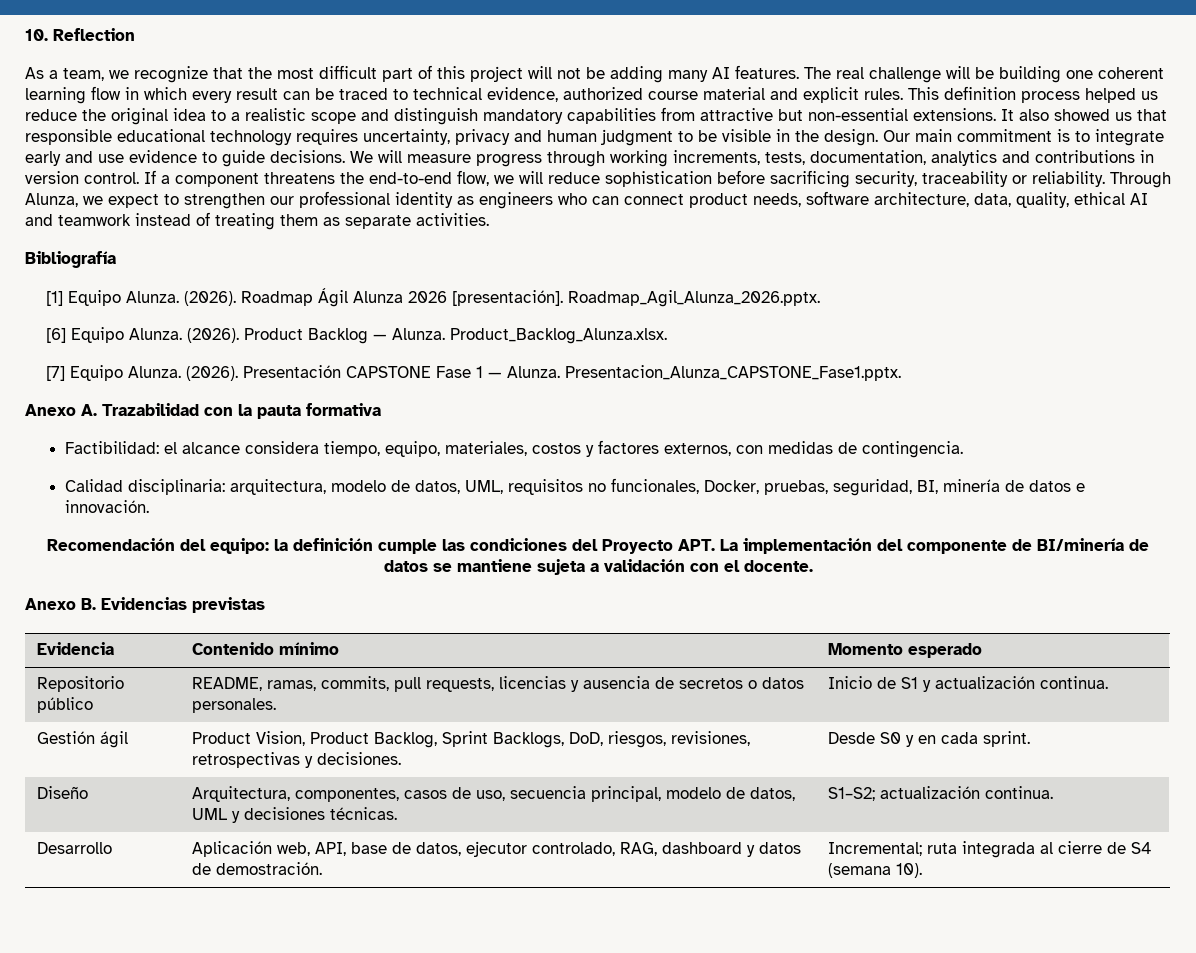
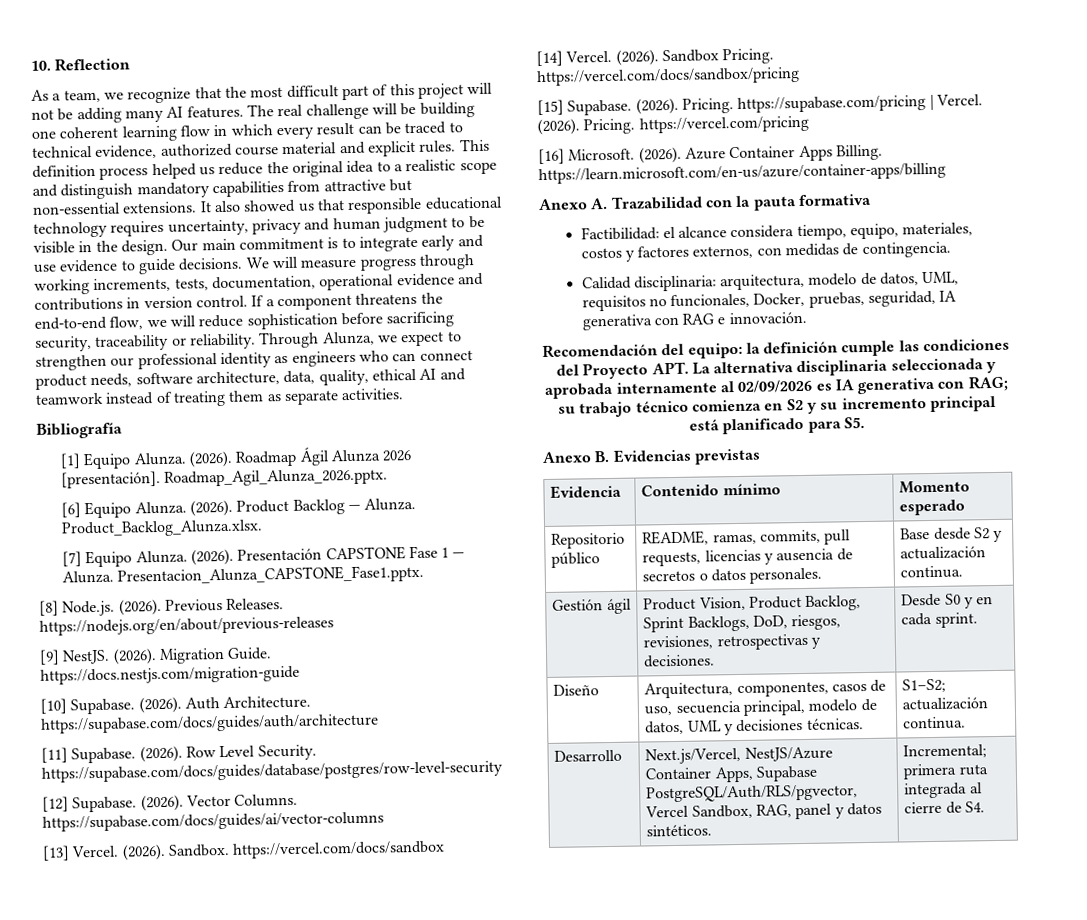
- We will measure progress through working increments, tests, documentation, analytics and contributions in version control.
+ We will measure progress through working increments, tests, documentation, operational evidence and contributions in version control.
+ [8] Node.js. (2026). Previous Releases. https://nodejs.org/en/about/previous-releases
+ [9] NestJS. (2026). Migration Guide. https://docs.nestjs.com/migration-guide
+ [10] Supabase. (2026). Auth Architecture. https://supabase.com/docs/guides/auth/architecture
+ [11] Supabase. (2026). Row Level Security. https://supabase.com/docs/guides/database/postgres/row-level-security
+ [12] Supabase. (2026). Vector Columns. https://supabase.com/docs/guides/ai/vector-columns
+ [13] Vercel. (2026). Sandbox. https://vercel.com/docs/sandbox
+ [14] Vercel. (2026). Sandbox Pricing. https://vercel.com/docs/sandbox/pricing
+ [15] Supabase. (2026). Pricing. https://supabase.com/pricing | Vercel. (2026). Pricing. https://vercel.com/pricing
+ [16] Microsoft. (2026). Azure Container Apps Billing. https://learn.microsoft.com/en-us/azure/container-apps/billing
- Calidad disciplinaria: arquitectura, modelo de datos, UML, requisitos no funcionales, Docker, pruebas, seguridad, BI, minería de datos e innovación.
+ Calidad disciplinaria: arquitectura, modelo de datos, UML, requisitos no funcionales, Docker, pruebas, seguridad, IA generativa con RAG e innovación.
- Recomendación del equipo: la definición cumple las condiciones del Proyecto APT. La implementación del componente de BI/minería de datos se mantiene sujeta a validación con el docente.
+ Recomendación del equipo: la definición cumple las condiciones del Proyecto APT. La alternativa disciplinaria seleccionada y aprobada internamente al 02/09/2026 es IA generativa con RAG; su trabajo técnico comienza en S2 y su incremento principal está planificado para S5.
- Repositorio público | README, ramas, commits, pull requests, licencias y ausencia de secretos o datos personales. | Inicio de S1 y actualización continua.
+ Repositorio público | README, ramas, commits, pull requests, licencias y ausencia de secretos o datos personales. | Base desde S2 y actualización continua.
- Desarrollo | Aplicación web, API, base de datos, ejecutor controlado, RAG, dashboard y datos de demostración. | Incremental; ruta integrada al cierre de S4 (semana 10).
+ Desarrollo | Next.js/Vercel, NestJS/Azure Container Apps, Supabase PostgreSQL/Auth/RLS/pgvector, Vercel Sandbox, RAG, panel y datos sintéticos. | Incremental; primera ruta integrada al cierre de S4.

